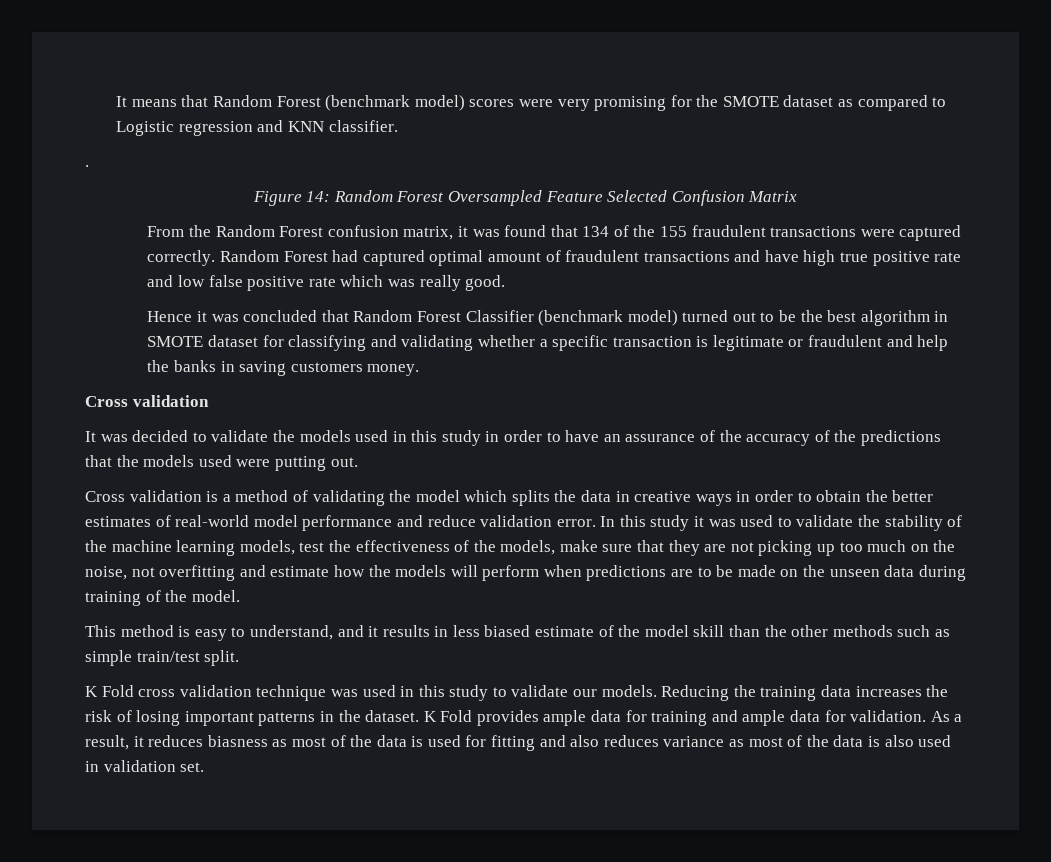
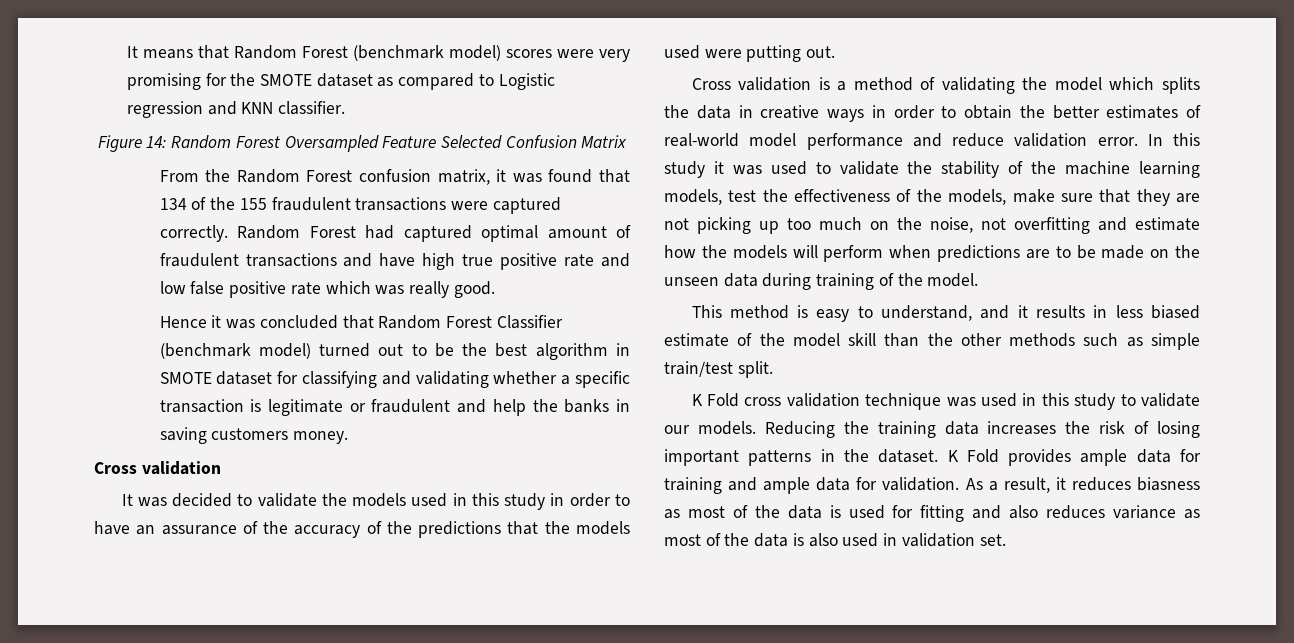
- .

